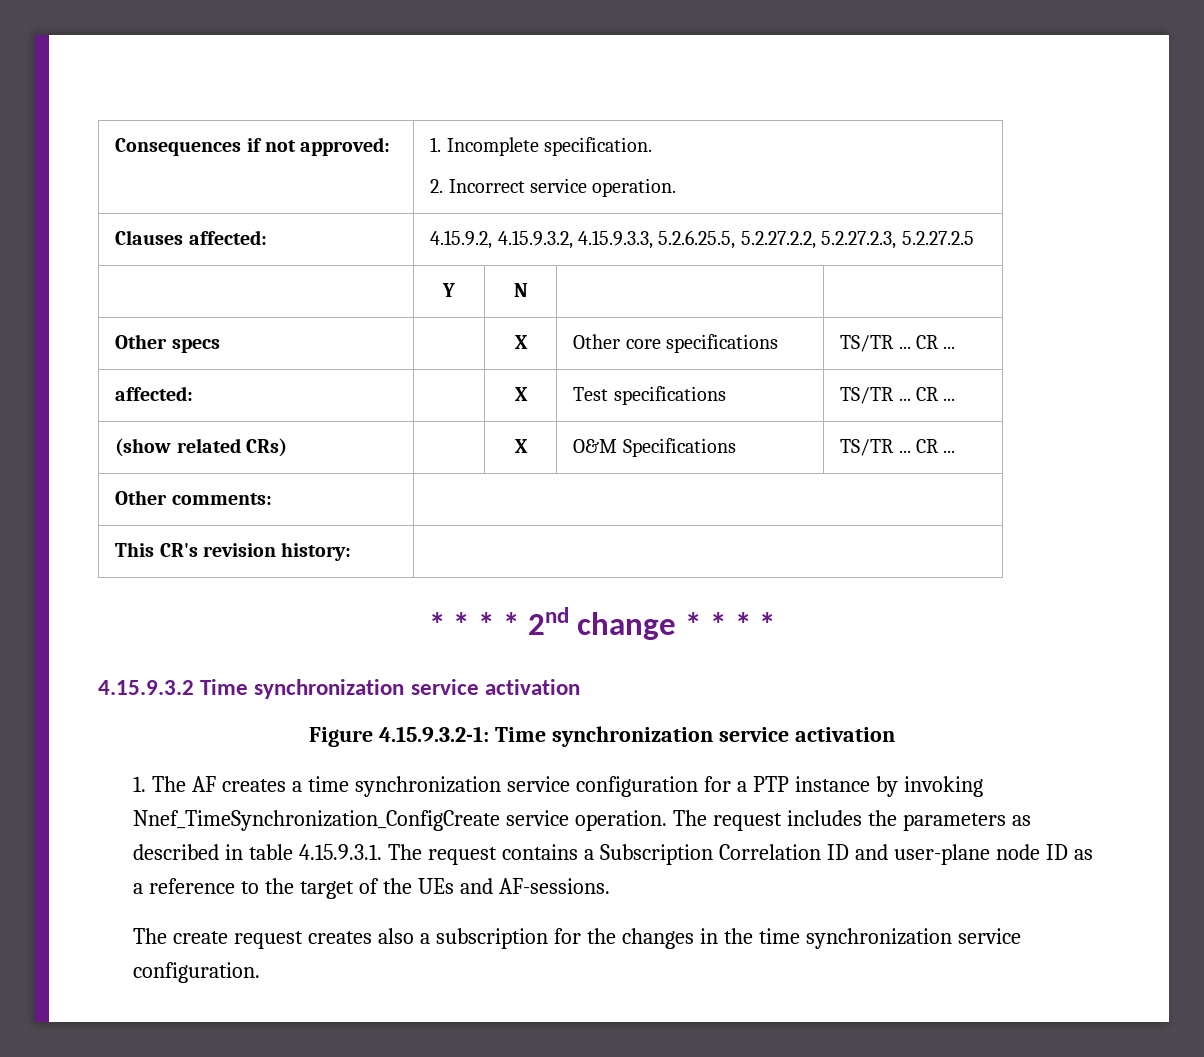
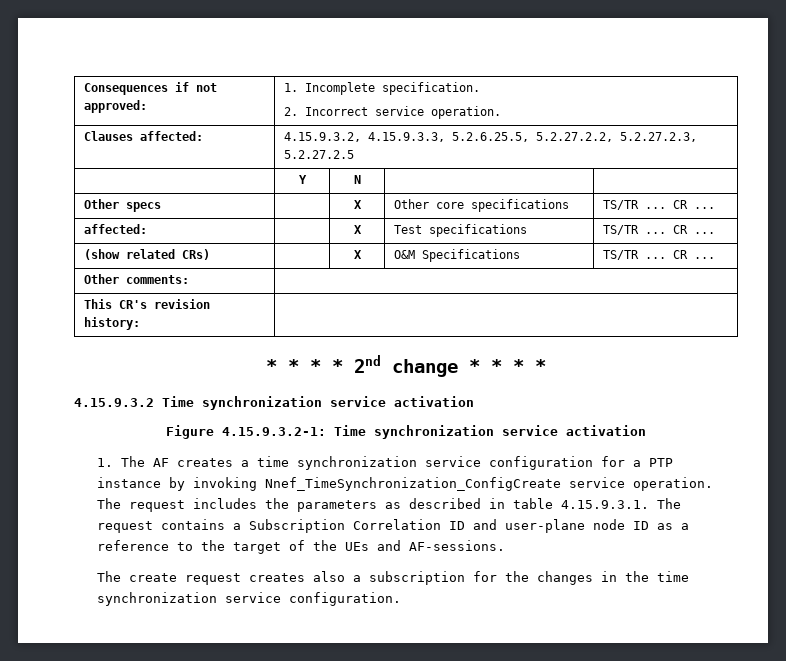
- Clauses affected: | 4.15.9.2, 4.15.9.3.2, 4.15.9.3.3, 5.2.6.25.5, 5.2.27.2.2, 5.2.27.2.3, 5.2.27.2.5
+ Clauses affected: | 4.15.9.3.2, 4.15.9.3.3, 5.2.6.25.5, 5.2.27.2.2, 5.2.27.2.3, 5.2.27.2.5

